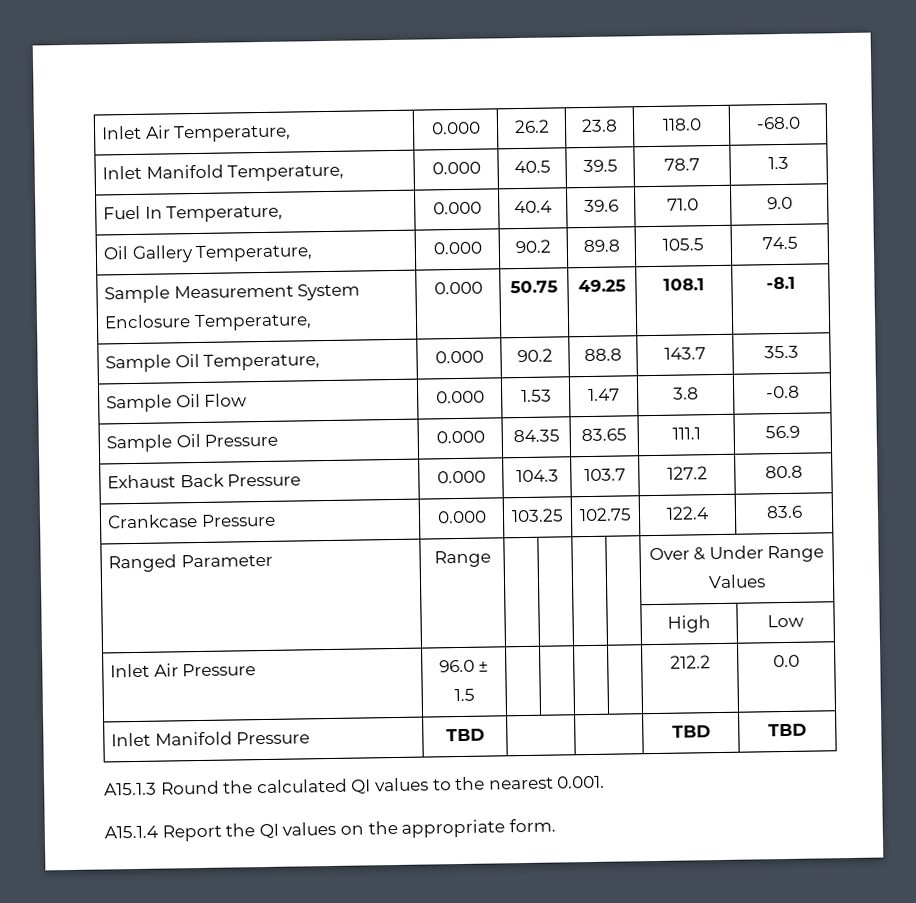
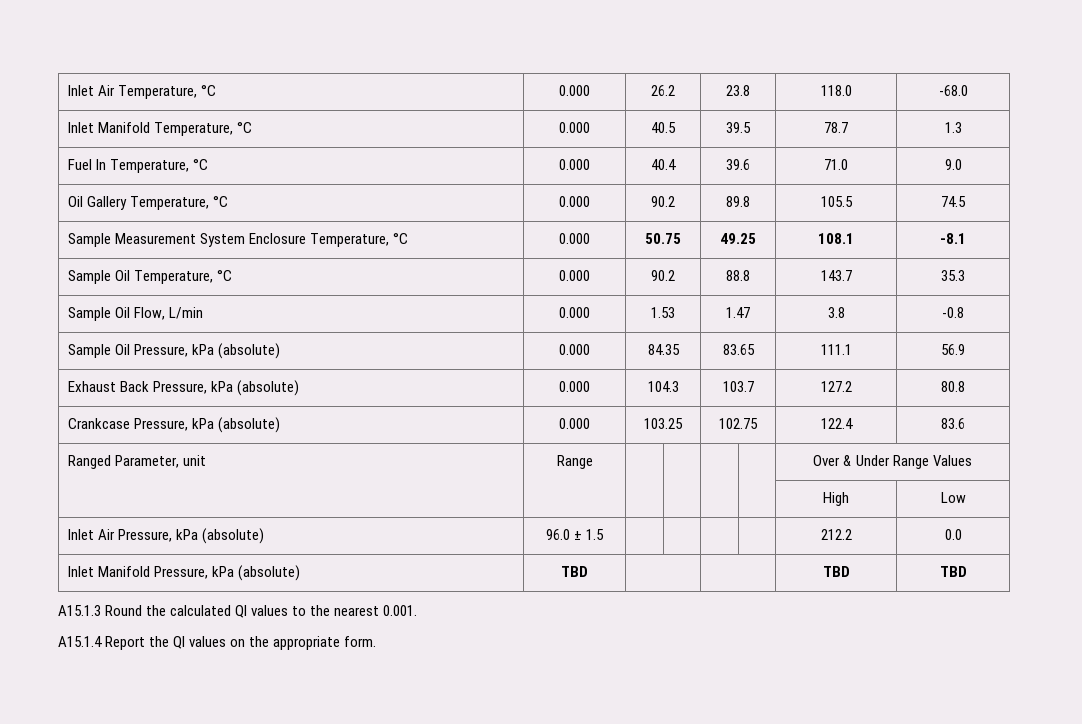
- Inlet Air Temperature, | 0.000 | 26.2 | 23.8 | 118.0 | -68.0
+ Inlet Air Temperature, °C | 0.000 | 26.2 | 23.8 | 118.0 | -68.0
- Inlet Manifold Temperature, | 0.000 | 40.5 | 39.5 | 78.7 | 1.3
+ Inlet Manifold Temperature, °C | 0.000 | 40.5 | 39.5 | 78.7 | 1.3
- Fuel In Temperature, | 0.000 | 40.4 | 39.6 | 71.0 | 9.0
+ Fuel In Temperature, °C | 0.000 | 40.4 | 39.6 | 71.0 | 9.0
- Oil Gallery Temperature, | 0.000 | 90.2 | 89.8 | 105.5 | 74.5
+ Oil Gallery Temperature, °C | 0.000 | 90.2 | 89.8 | 105.5 | 74.5
- Sample Measurement System Enclosure Temperature, | 0.000 | 50.75 | 49.25 | 108.1 | -8.1
+ Sample Measurement System Enclosure Temperature, °C | 0.000 | 50.75 | 49.25 | 108.1 | -8.1
- Sample Oil Temperature, | 0.000 | 90.2 | 88.8 | 143.7 | 35.3
+ Sample Oil Temperature, °C | 0.000 | 90.2 | 88.8 | 143.7 | 35.3
- Sample Oil Flow | 0.000 | 1.53 | 1.47 | 3.8 | -0.8
+ Sample Oil Flow, L/min | 0.000 | 1.53 | 1.47 | 3.8 | -0.8
- Sample Oil Pressure | 0.000 | 84.35 | 83.65 | 111.1 | 56.9
+ Sample Oil Pressure, kPa (absolute) | 0.000 | 84.35 | 83.65 | 111.1 | 56.9
- Exhaust Back Pressure | 0.000 | 104.3 | 103.7 | 127.2 | 80.8
+ Exhaust Back Pressure, kPa (absolute) | 0.000 | 104.3 | 103.7 | 127.2 | 80.8
- Crankcase Pressure | 0.000 | 103.25 | 102.75 | 122.4 | 83.6
+ Crankcase Pressure, kPa (absolute) | 0.000 | 103.25 | 102.75 | 122.4 | 83.6
- Ranged Parameter | Range | | | | | Over & Under Range Values
+ Ranged Parameter, unit | Range | | | | | Over & Under Range Values
- Inlet Air Pressure | 96.0 ± 1.5 | | | | | 212.2 | 0.0
+ Inlet Air Pressure, kPa (absolute) | 96.0 ± 1.5 | | | | | 212.2 | 0.0
- Inlet Manifold Pressure | TBD | | | TBD | TBD
+ Inlet Manifold Pressure, kPa (absolute) | TBD | | | TBD | TBD

